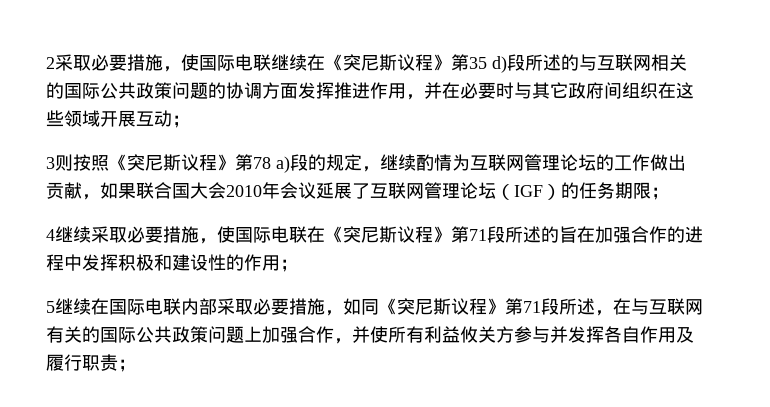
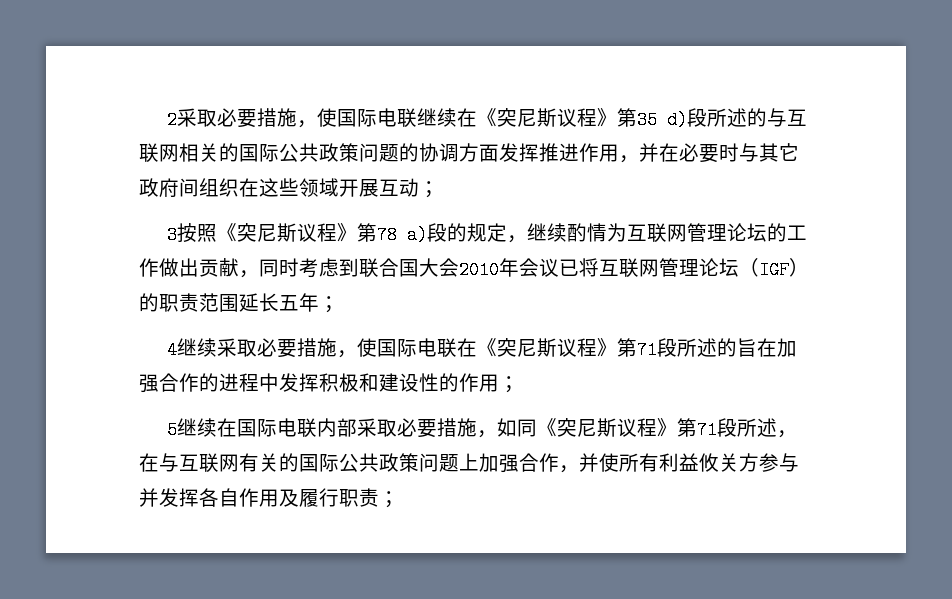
- 3则按照《突尼斯议程》第78 a)段的规定，继续酌情为互联网管理论坛的工作做出贡献，如果联合国大会2010年会议延展了互联网管理论坛（IGF）的任务期限；
+ 3按照《突尼斯议程》第78 a)段的规定，继续酌情为互联网管理论坛的工作做出贡献，同时考虑到联合国大会2010年会议已将互联网管理论坛（IGF）的职责范围延长五年；

